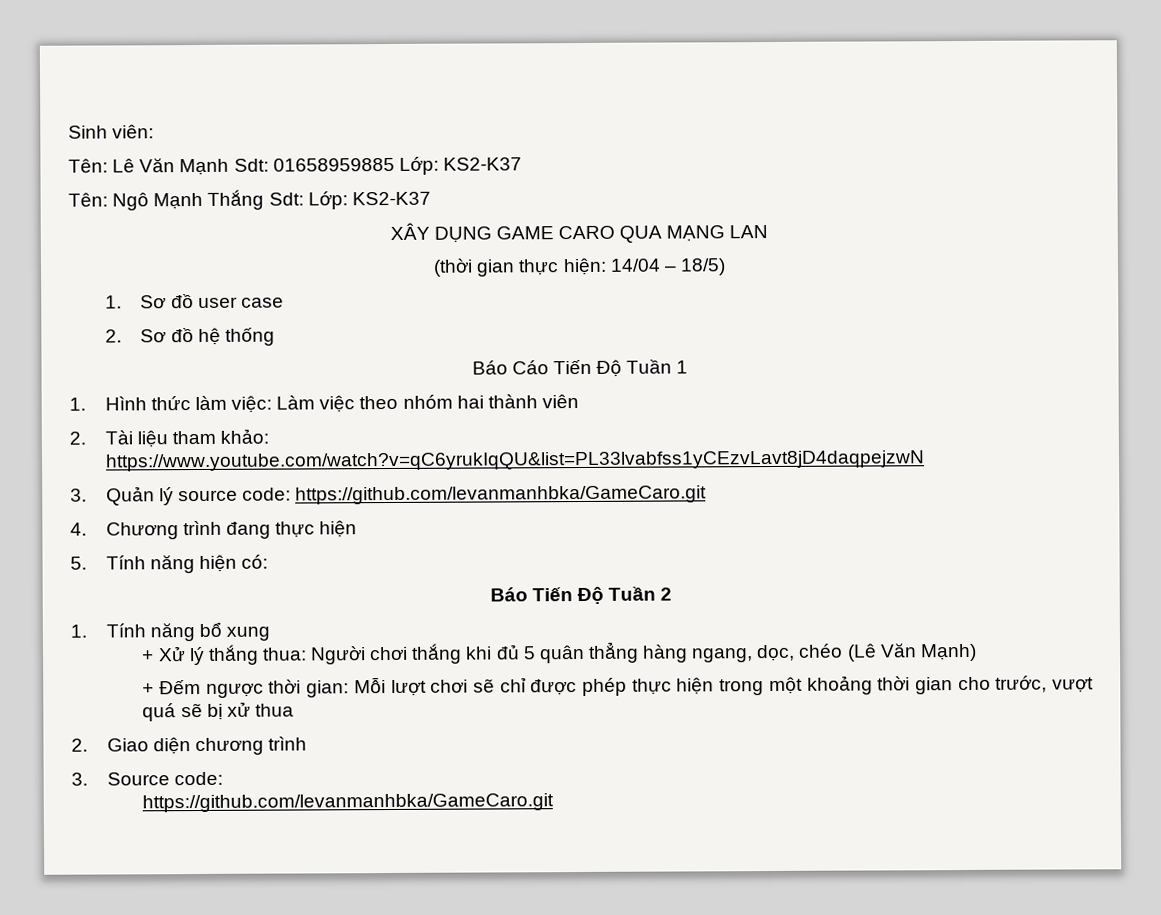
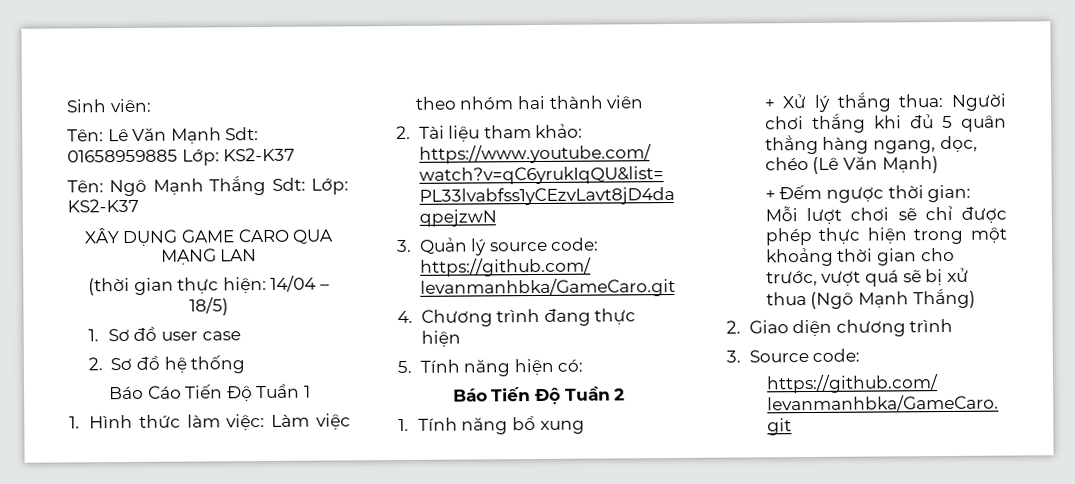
- + Đếm ngược thời gian: Mỗi lượt chơi sẽ chỉ được phép thực hiện trong một khoảng thời gian cho trước, vượt quá sẽ bị xử thua
+ + Đếm ngược thời gian: Mỗi lượt chơi sẽ chỉ được phép thực hiện trong một khoảng thời gian cho trước, vượt quá sẽ bị xử thua (Ngô Mạnh Thắng)

